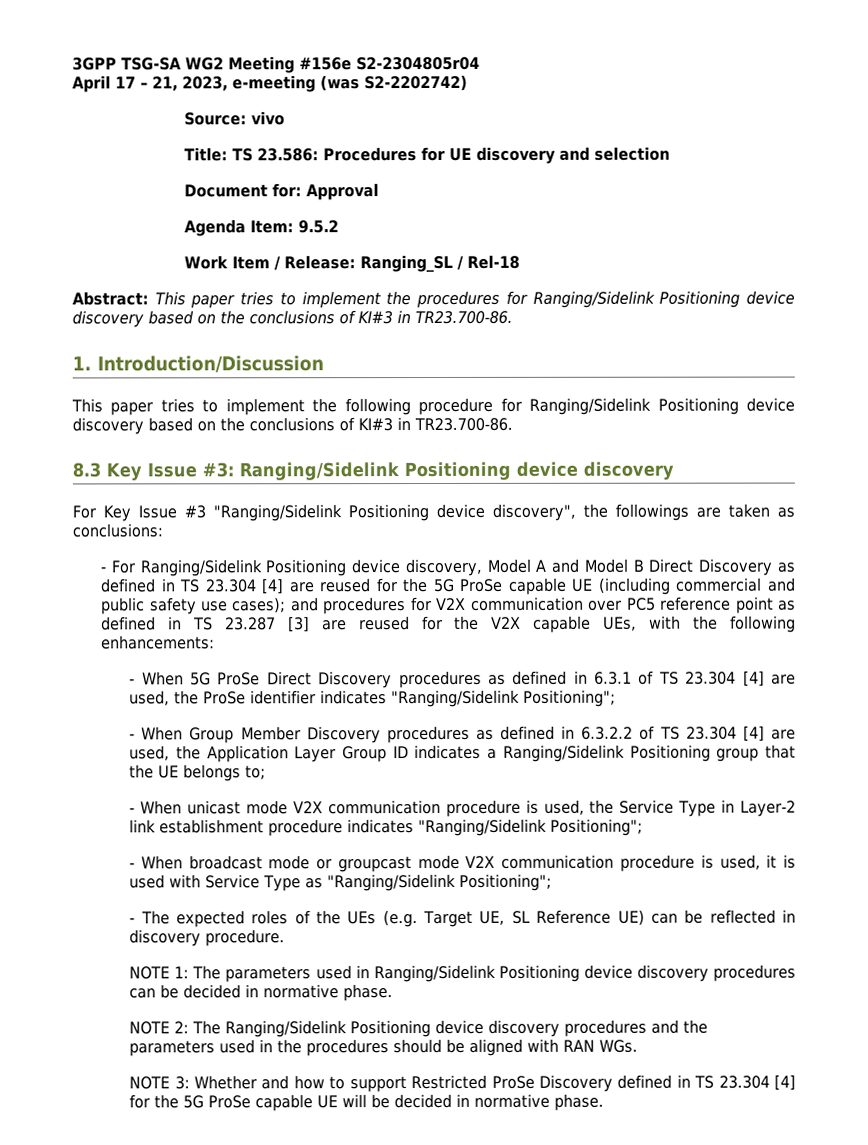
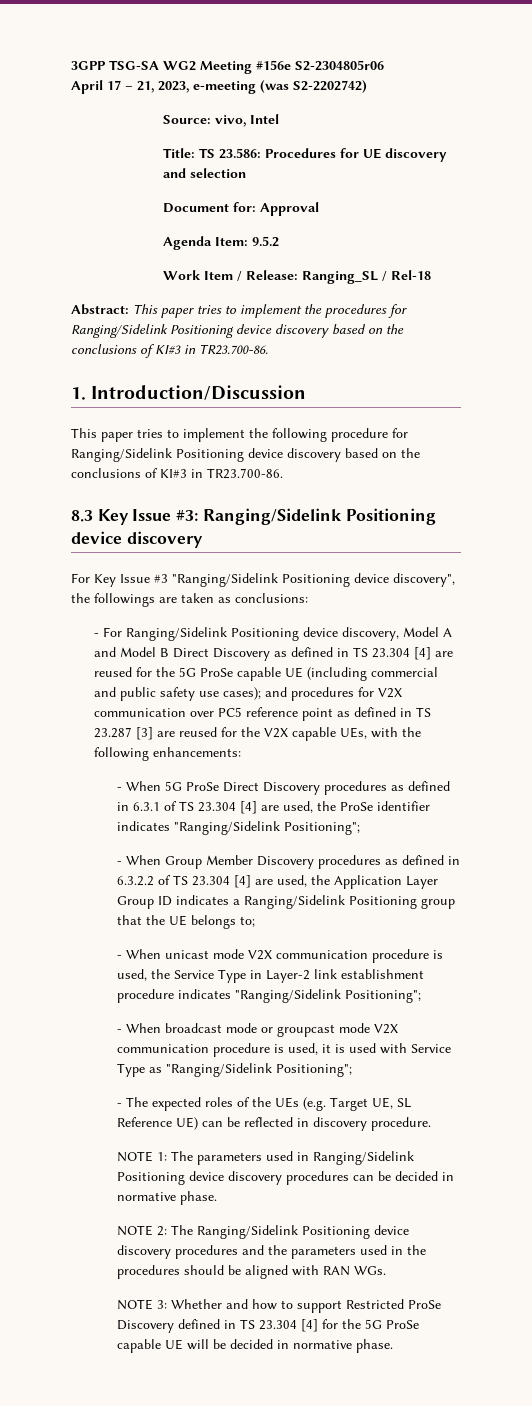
- 3GPP TSG-SA WG2 Meeting #156e S2-2304805r04
+ 3GPP TSG-SA WG2 Meeting #156e S2-2304805r06
- Source: vivo
+ Source: vivo, Intel

